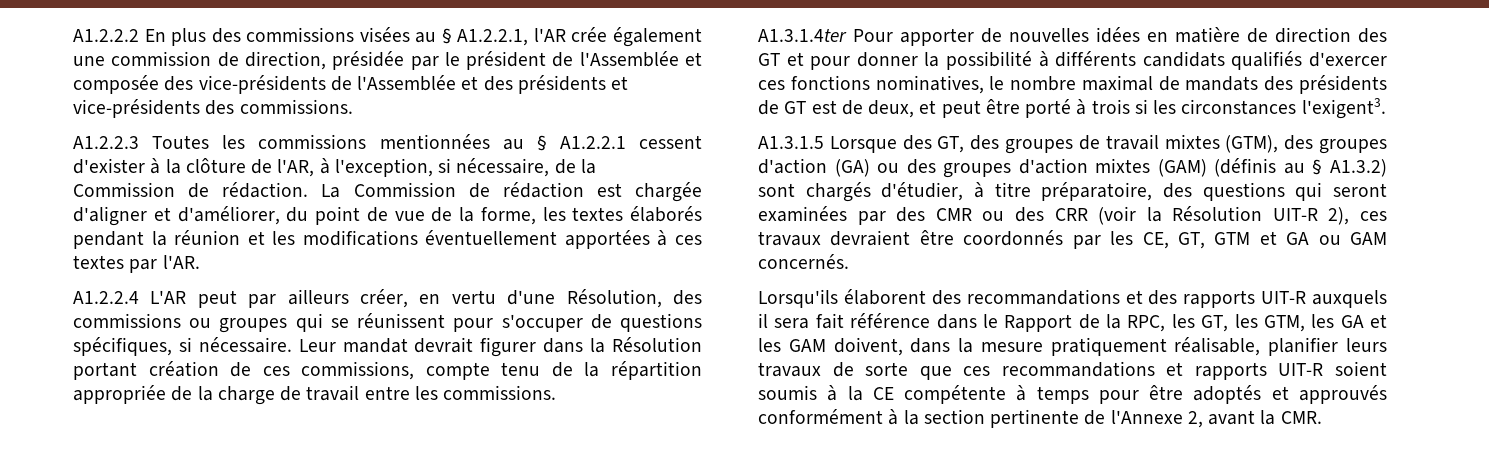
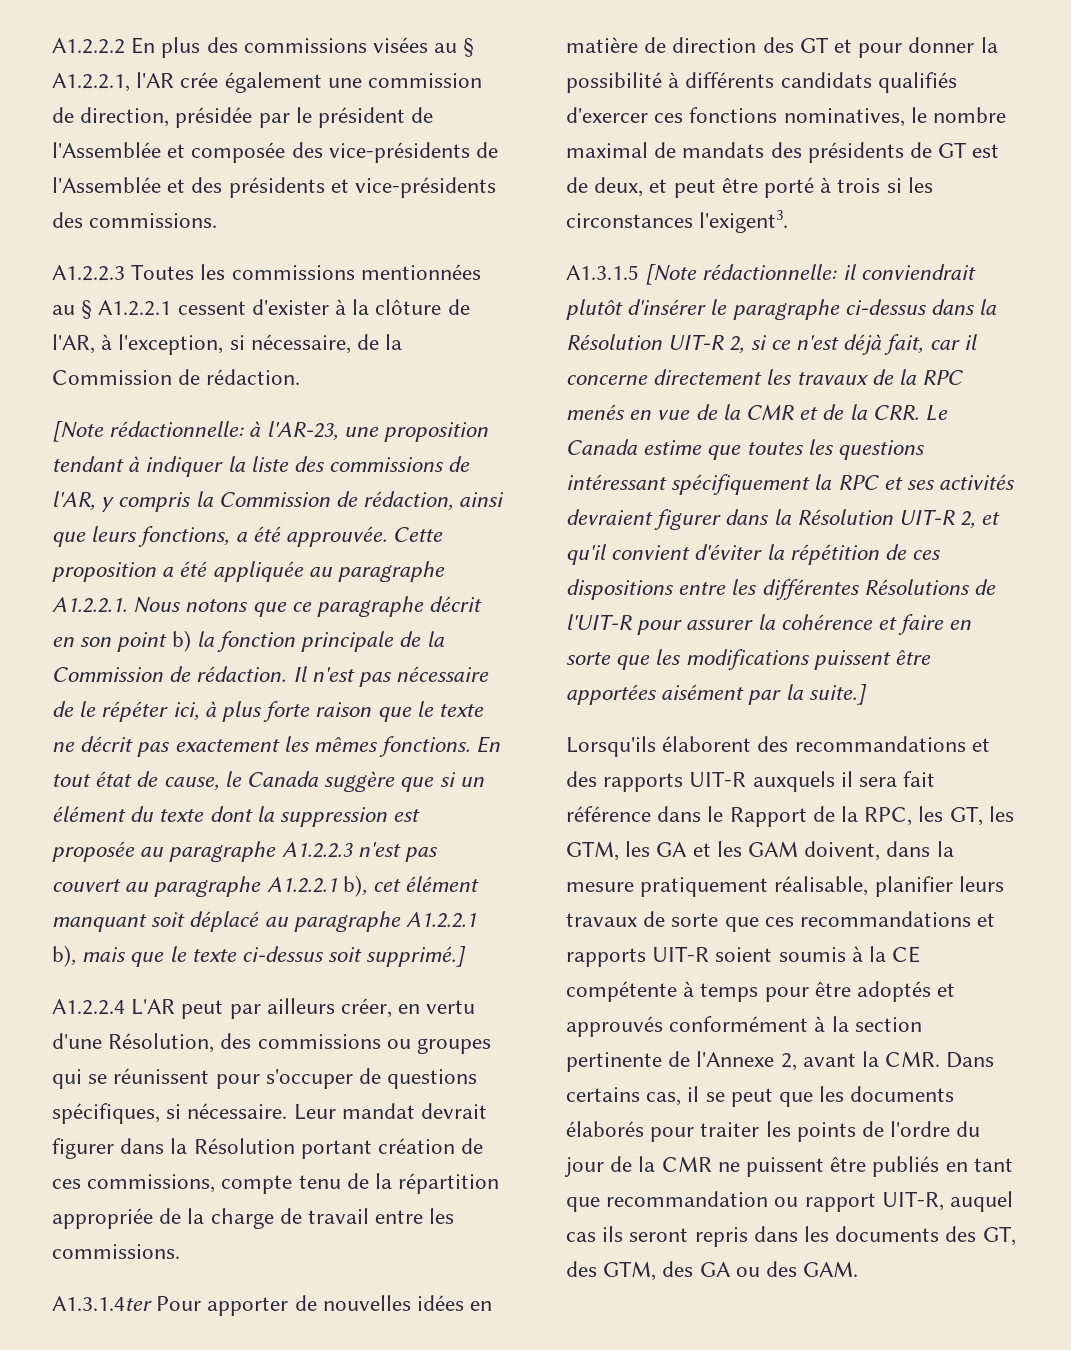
- A1.2.2.3 Toutes les commissions mentionnées au § A1.2.2.1 cessent d'exister à la clôture de l'AR, à l'exception, si nécessaire, de la Commission de rédaction. La Commission de rédaction est chargée d'aligner et d'améliorer, du point de vue de la forme, les textes élaborés pendant la réunion et les modifications éventuellement apportées à ces textes par l'AR.
+ A1.2.2.3 Toutes les commissions mentionnées au § A1.2.2.1 cessent d'exister à la clôture de l'AR, à l'exception, si nécessaire, de la Commission de rédaction.
+ [Note rédactionnelle: à l'AR-23, une proposition tendant à indiquer la liste des commissions de l'AR, y compris la Commission de rédaction, ainsi que leurs fonctions, a été approuvée. Cette proposition a été appliquée au paragraphe A1.2.2.1. Nous notons que ce paragraphe décrit en son point b) la fonction principale de la Commission de rédaction. Il n'est pas nécessaire de le répéter ici, à plus forte raison que le texte ne décrit pas exactement les mêmes fonctions. En tout état de cause, le Canada suggère que si un élément du texte dont la suppression est proposée au paragraphe A1.2.2.3 n'est pas couvert au paragraphe A1.2.2.1 b), cet élément manquant soit déplacé au paragraphe A1.2.2.1 b), mais que le texte ci-dessus soit supprimé.]
- A1.3.1.5 Lorsque des GT, des groupes de travail mixtes (GTM), des groupes d'action (GA) ou des groupes d'action mixtes (GAM) (définis au § A1.3.2) sont chargés d'étudier, à titre préparatoire, des questions qui seront examinées par des CMR ou des CRR (voir la Résolution UIT-R 2), ces travaux devraient être coordonnés par les CE, GT, GTM et GA ou GAM concernés.
+ A1.3.1.5 [Note rédactionnelle: il conviendrait plutôt d'insérer le paragraphe ci-dessus dans la Résolution UIT-R 2, si ce n'est déjà fait, car il concerne directement les travaux de la RPC menés en vue de la CMR et de la CRR. Le Canada estime que toutes les questions intéressant spécifiquement la RPC et ses activités devraient figurer dans la Résolution UIT-R 2, et qu'il convient d'éviter la répétition de ces dispositions entre les différentes Résolutions de l'UIT-R pour assurer la cohérence et faire en sorte que les modifications puissent être apportées aisément par la suite.]
- Lorsqu'ils élaborent des recommandations et des rapports UIT-R auxquels il sera fait référence dans le Rapport de la RPC, les GT, les GTM, les GA et les GAM doivent, dans la mesure pratiquement réalisable, planifier leurs travaux de sorte que ces recommandations et rapports UIT-R soient soumis à la CE compétente à temps pour être adoptés et approuvés conformément à la section pertinente de l'Annexe 2, avant la CMR.
+ Lorsqu'ils élaborent des recommandations et des rapports UIT-R auxquels il sera fait référence dans le Rapport de la RPC, les GT, les GTM, les GA et les GAM doivent, dans la mesure pratiquement réalisable, planifier leurs travaux de sorte que ces recommandations et rapports UIT-R soient soumis à la CE compétente à temps pour être adoptés et approuvés conformément à la section pertinente de l'Annexe 2, avant la CMR. Dans certains cas, il se peut que les documents élaborés pour traiter les points de l'ordre du jour de la CMR ne puissent être publiés en tant que recommandation ou rapport UIT-R, auquel cas ils seront repris dans les documents des GT, des GTM, des GA ou des GAM.

